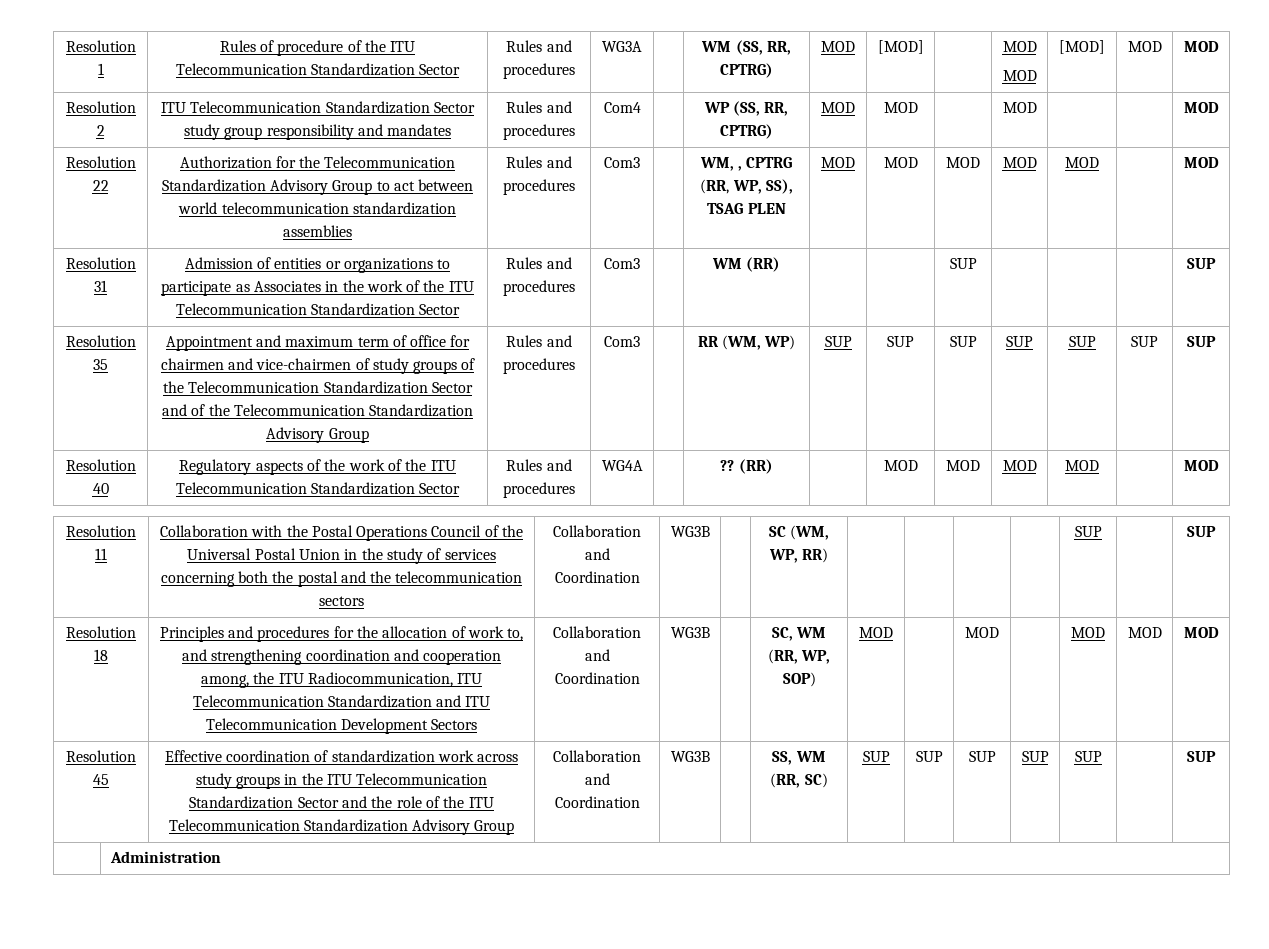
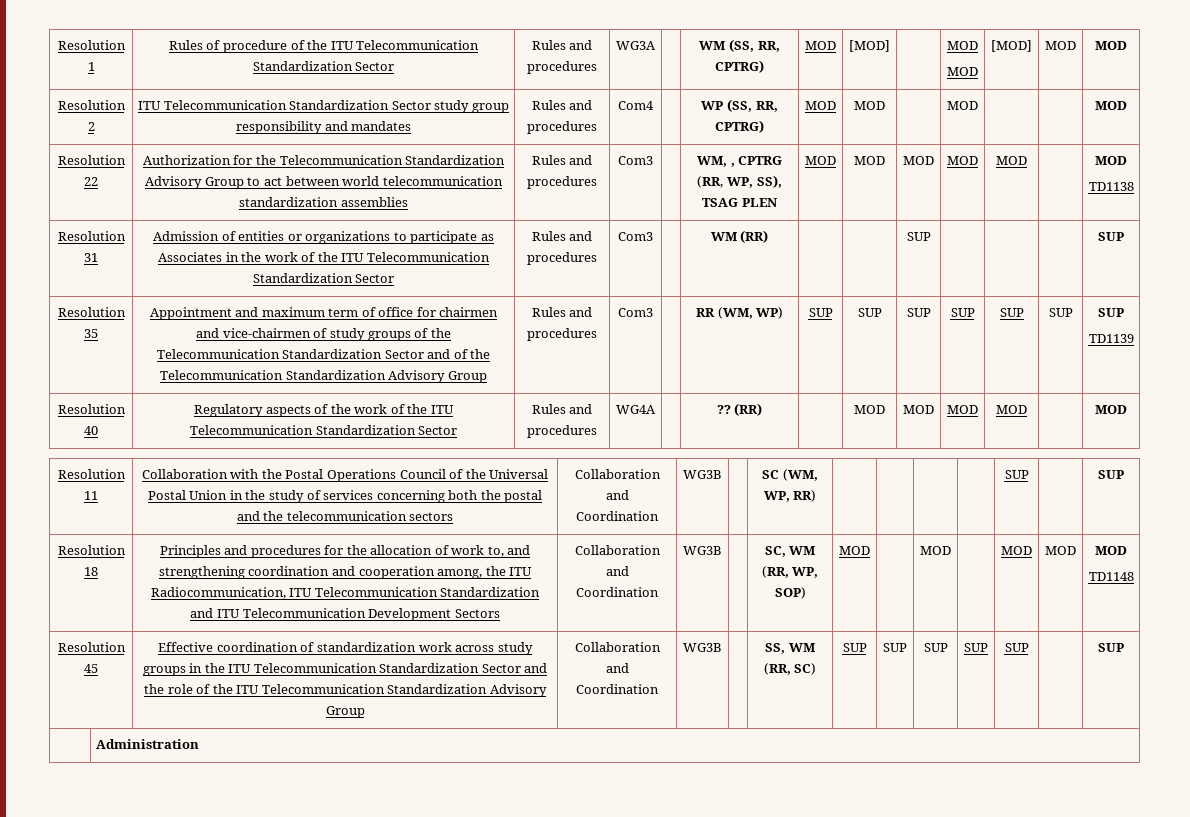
  Resolution 22 | Authorization for the Telecommunication Standardization Advisory Group to act between world telecommunication standardization assemblies | Rules and procedures | Com3 | | WM, , CPTRG (RR, WP, SS), TSAG PLEN | MOD | MOD | MOD | MOD | MOD | | MOD
+ TD1138
+ TD1139
+ TD1148

